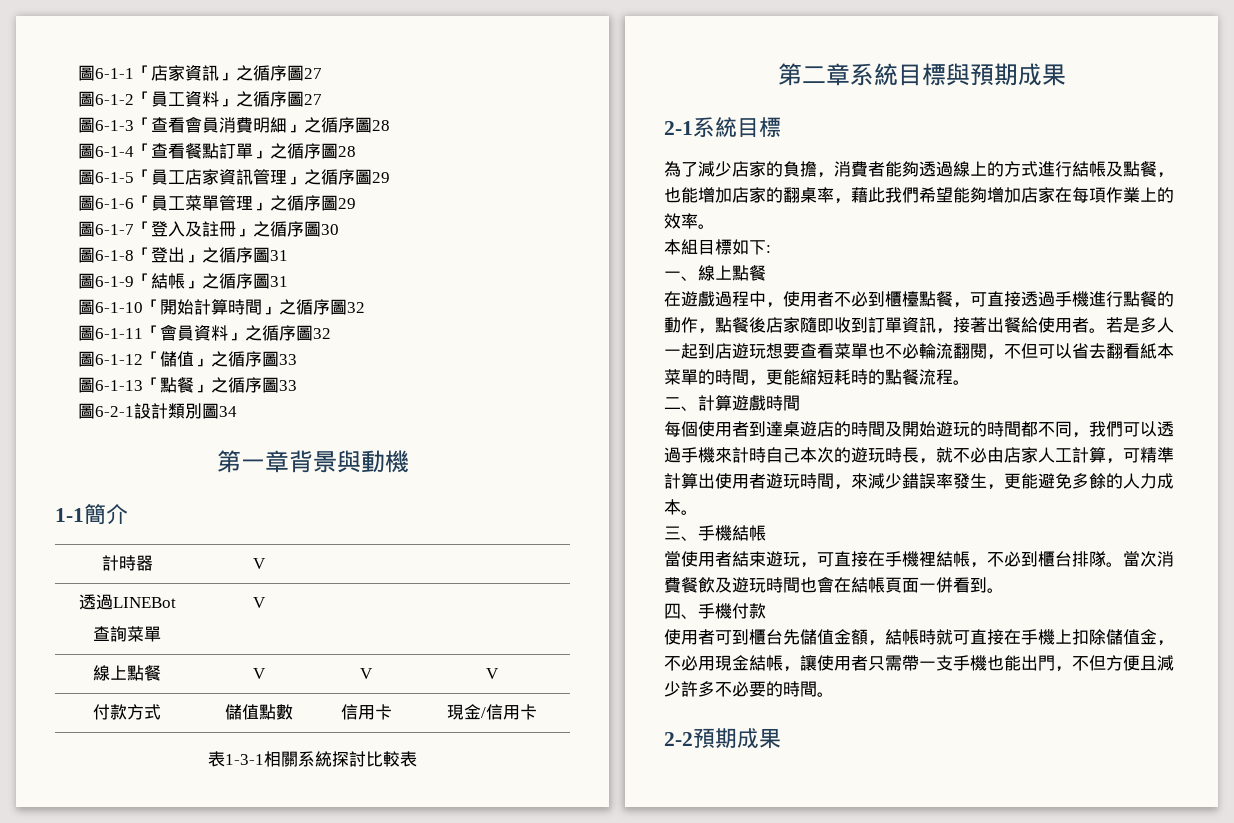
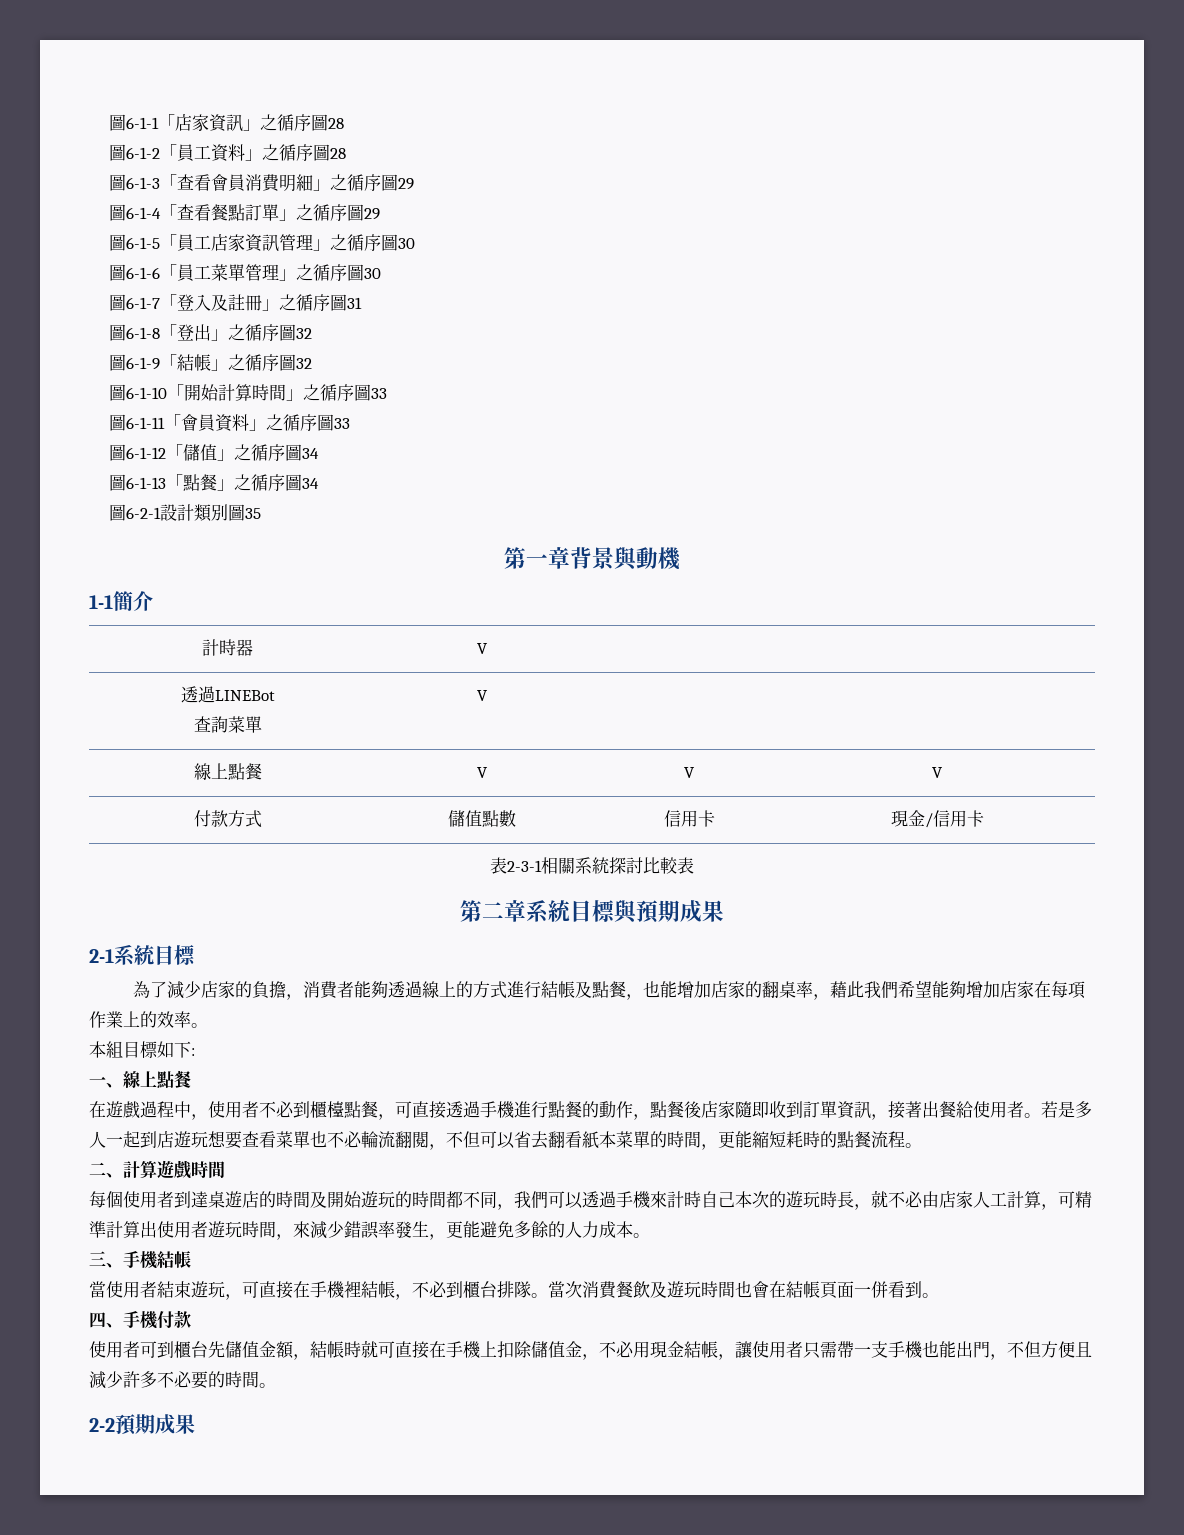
- 圖6-1-1「店家資訊」之循序圖27
+ 圖6-1-1「店家資訊」之循序圖28
- 圖6-1-2「員工資料」之循序圖27
+ 圖6-1-2「員工資料」之循序圖28
- 圖6-1-3「查看會員消費明細」之循序圖28
+ 圖6-1-3「查看會員消費明細」之循序圖29
- 圖6-1-4「查看餐點訂單」之循序圖28
+ 圖6-1-4「查看餐點訂單」之循序圖29
- 圖6-1-5「員工店家資訊管理」之循序圖29
+ 圖6-1-5「員工店家資訊管理」之循序圖30
- 圖6-1-6「員工菜單管理」之循序圖29
+ 圖6-1-6「員工菜單管理」之循序圖30
- 圖6-1-7「登入及註冊」之循序圖30
+ 圖6-1-7「登入及註冊」之循序圖31
- 圖6-1-8「登出」之循序圖31
+ 圖6-1-8「登出」之循序圖32
- 圖6-1-9「結帳」之循序圖31
+ 圖6-1-9「結帳」之循序圖32
- 圖6-1-10「開始計算時間」之循序圖32
+ 圖6-1-10「開始計算時間」之循序圖33
- 圖6-1-11「會員資料」之循序圖32
+ 圖6-1-11「會員資料」之循序圖33
- 圖6-1-12「儲值」之循序圖33
+ 圖6-1-12「儲值」之循序圖34
- 圖6-1-13「點餐」之循序圖33
+ 圖6-1-13「點餐」之循序圖34
- 圖6-2-1設計類別圖34
+ 圖6-2-1設計類別圖35
- 表1-3-1相關系統探討比較表
+ 表2-3-1相關系統探討比較表

